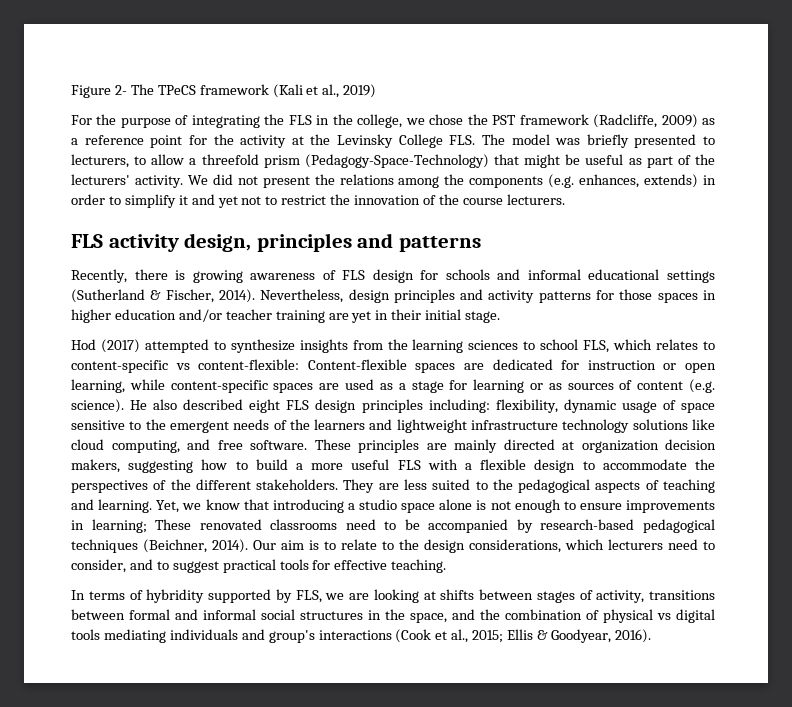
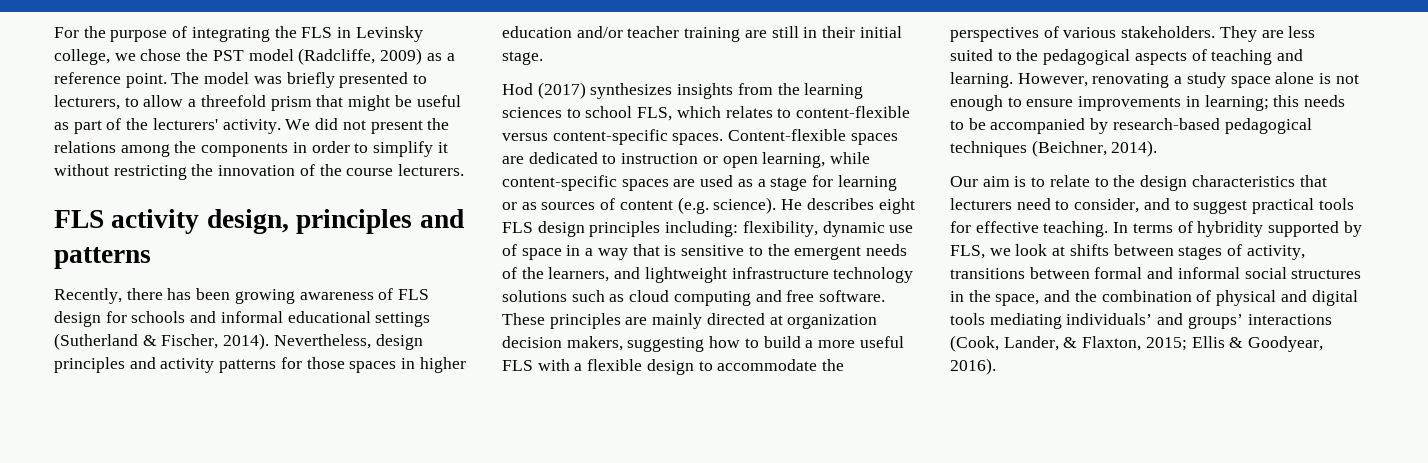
- Figure 2- The TPeCS framework (Kali et al., 2019)
- For the purpose of integrating the FLS in the college, we chose the PST framework (Radcliffe, 2009) as a reference point for the activity at the Levinsky College FLS. The model was briefly presented to lecturers, to allow a threefold prism (Pedagogy-Space-Technology) that might be useful as part of the lecturers' activity.
+ For the purpose of integrating the FLS in Levinsky college, we chose the PST model (Radcliffe, 2009) as a reference point. The model was briefly presented to lecturers, to allow a threefold prism that might be useful as part of the lecturers' activity.
- We did not present the relations among the components (e.g. enhances, extends) in order to simplify it and yet not to restrict the innovation of the course lecturers.
+ We did not present the relations among the components in order to simplify it without restricting the innovation of the course lecturers.
- Recently, there is growing awareness of FLS design for schools and informal educational settings (Sutherland & Fischer, 2014).
+ Recently, there has been growing awareness of FLS design for schools and informal educational settings (Sutherland & Fischer, 2014).
- Nevertheless, design principles and activity patterns for those spaces in higher education and/or teacher training are yet in their initial stage.
+ Nevertheless, design principles and activity patterns for those spaces in higher education and/or teacher training are still in their initial stage.
- Hod (2017) attempted to synthesize insights from the learning sciences to school FLS, which relates to content-specific vs content-flexible: Content-flexible spaces are dedicated for instruction or open learning, while content-specific spaces are used as a stage for learning or as sources of content (e.g. science).
+ Hod (2017) synthesizes insights from the learning sciences to school FLS, which relates to content-flexible versus content-specific spaces. Content-flexible spaces are dedicated to instruction or open learning, while content-specific spaces are used as a stage for learning or as sources of content (e.g. science).
- He also described eight FLS design principles including: flexibility, dynamic usage of space sensitive to the emergent needs of the learners and lightweight infrastructure technology solutions like cloud computing, and free software.
+ He describes eight FLS design principles including: flexibility, dynamic use of space in a way that is sensitive to the emergent needs of the learners, and lightweight infrastructure technology solutions such as cloud computing and free software.
- These principles are mainly directed at organization decision makers, suggesting how to build a more useful FLS with a flexible design to accommodate the perspectives of the different stakeholders.
+ These principles are mainly directed at organization decision makers, suggesting how to build a more useful FLS with a flexible design to accommodate the perspectives of various stakeholders.
- Yet, we know that introducing a studio space alone is not enough to ensure improvements in learning;
+ However, renovating a study space alone is not enough to ensure improvements in learning;
- These renovated classrooms need to be accompanied by research-based pedagogical techniques (Beichner, 2014). Our aim is to relate to the design considerations, which lecturers need to consider, and to suggest practical tools for effective teaching.
- In terms of hybridity supported by FLS, we are looking at shifts between stages of activity, transitions between formal and informal social structures in the space, and the combination of physical vs digital tools mediating individuals and group's interactions (Cook et al., 2015;
+ this needs to be accompanied by research-based pedagogical techniques (Beichner, 2014).
+ Our aim is to relate to the design characteristics that lecturers need to consider, and to suggest practical tools for effective teaching. In terms of hybridity supported by FLS, we look at shifts between stages of activity, transitions between formal and informal social structures in the space, and the combination of physical and digital tools mediating individuals’ and groups’ interactions (Cook, Lander, & Flaxton, 2015;

